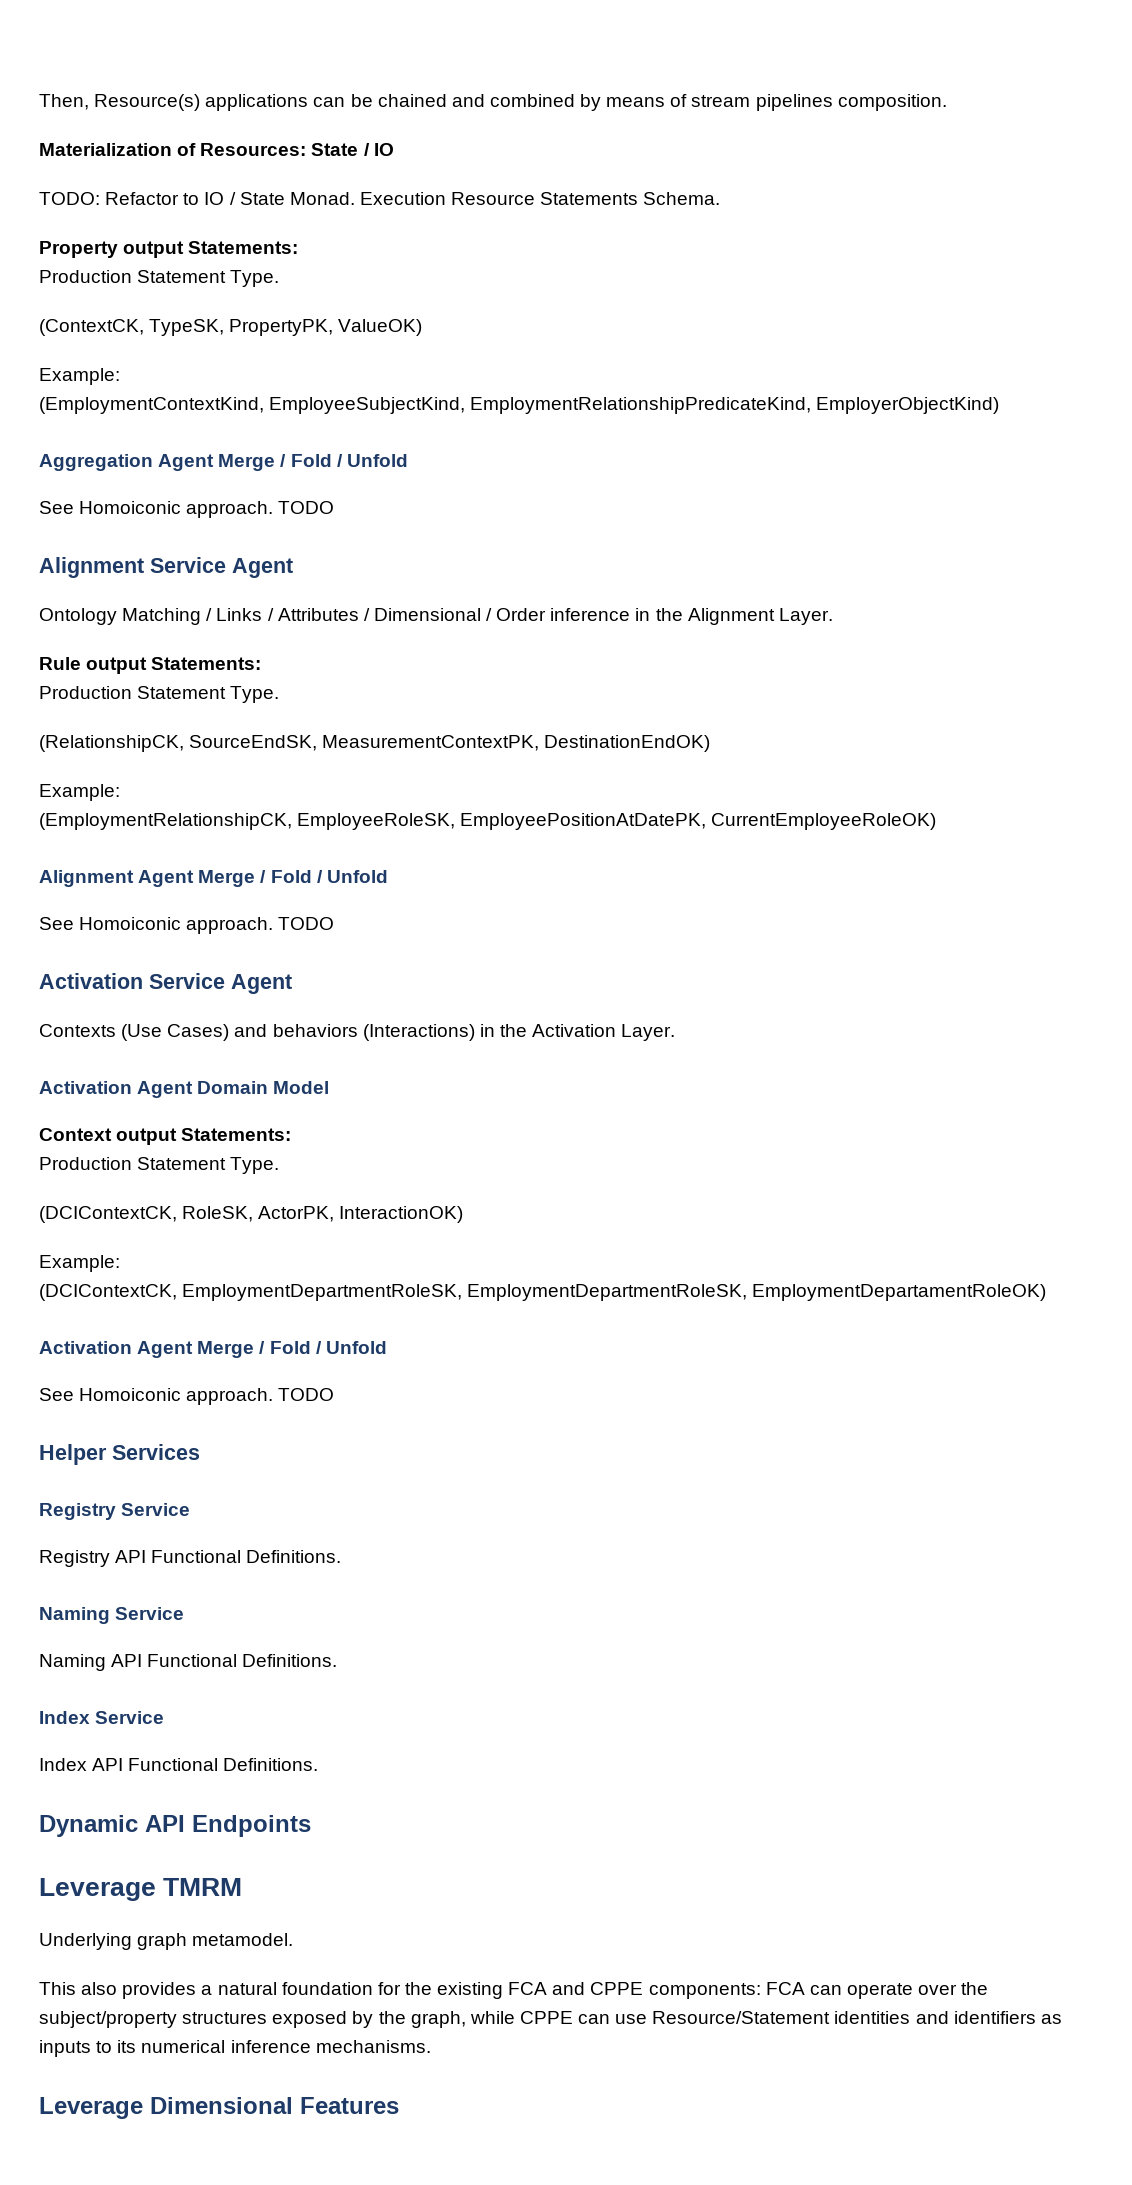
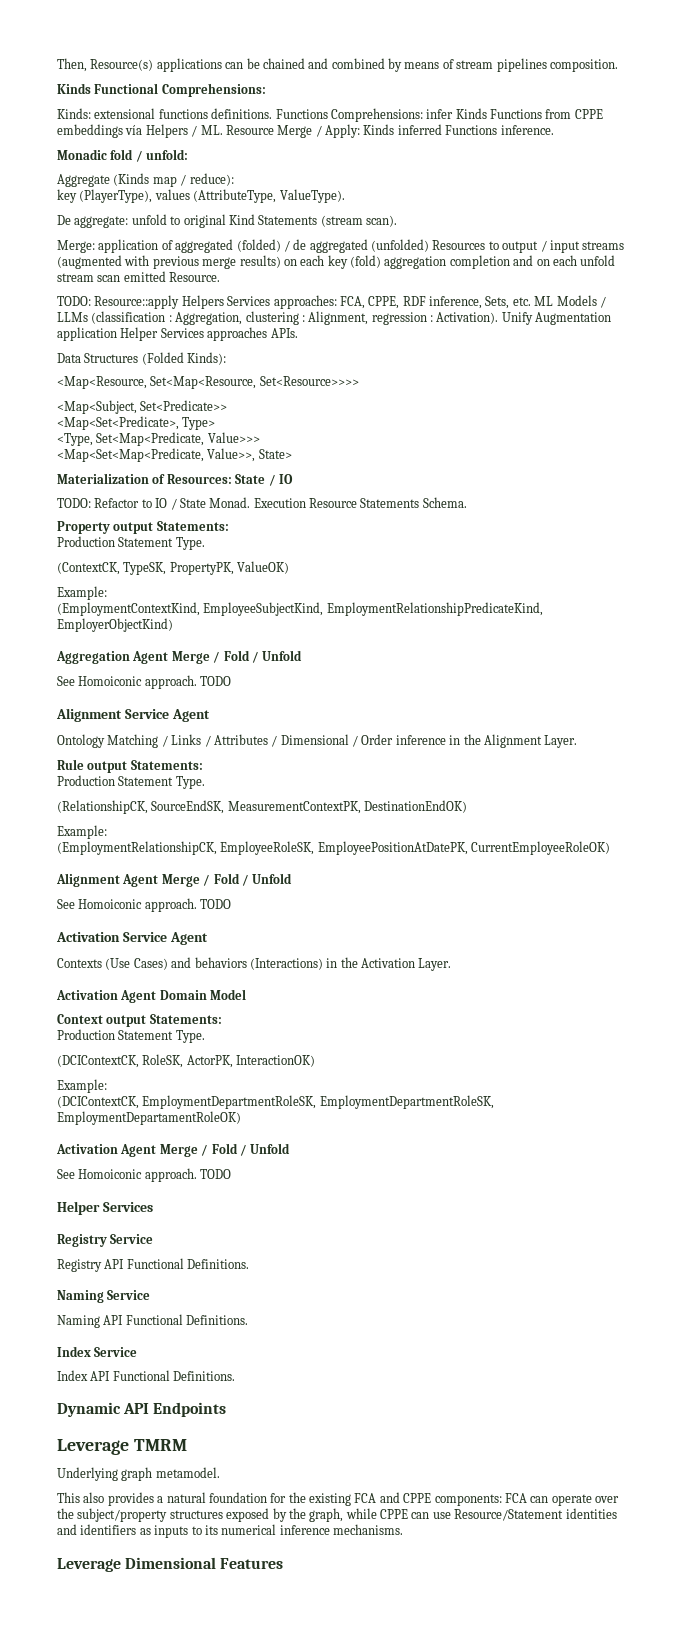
+ Kinds Functional Comprehensions:
+ Kinds: extensional functions definitions. Functions Comprehensions: infer Kinds Functions from CPPE embeddings vía Helpers / ML. Resource Merge / Apply: Kinds inferred Functions inference.
+ Monadic fold / unfold:
+ Aggregate (Kinds map / reduce):
+ key (PlayerType), values (AttributeType, ValueType).
+ De aggregate: unfold to original Kind Statements (stream scan).
+ Merge: application of aggregated (folded) / de aggregated (unfolded) Resources to output / input streams (augmented with previous merge results) on each key (fold) aggregation completion and on each unfold stream scan emitted Resource.
+ TODO: Resource::apply Helpers Services approaches: FCA, CPPE, RDF inference, Sets, etc. ML Models / LLMs (classification : Aggregation, clustering : Alignment, regression : Activation). Unify Augmentation application Helper Services approaches APIs.
+ Data Structures (Folded Kinds):
+ <Map<Resource, Set<Map<Resource, Set<Resource>>>>
+ <Map<Subject, Set<Predicate>>
+ <Map<Set<Predicate>, Type>
+ <Type, Set<Map<Predicate, Value>>>
+ <Map<Set<Map<Predicate, Value>>, State>

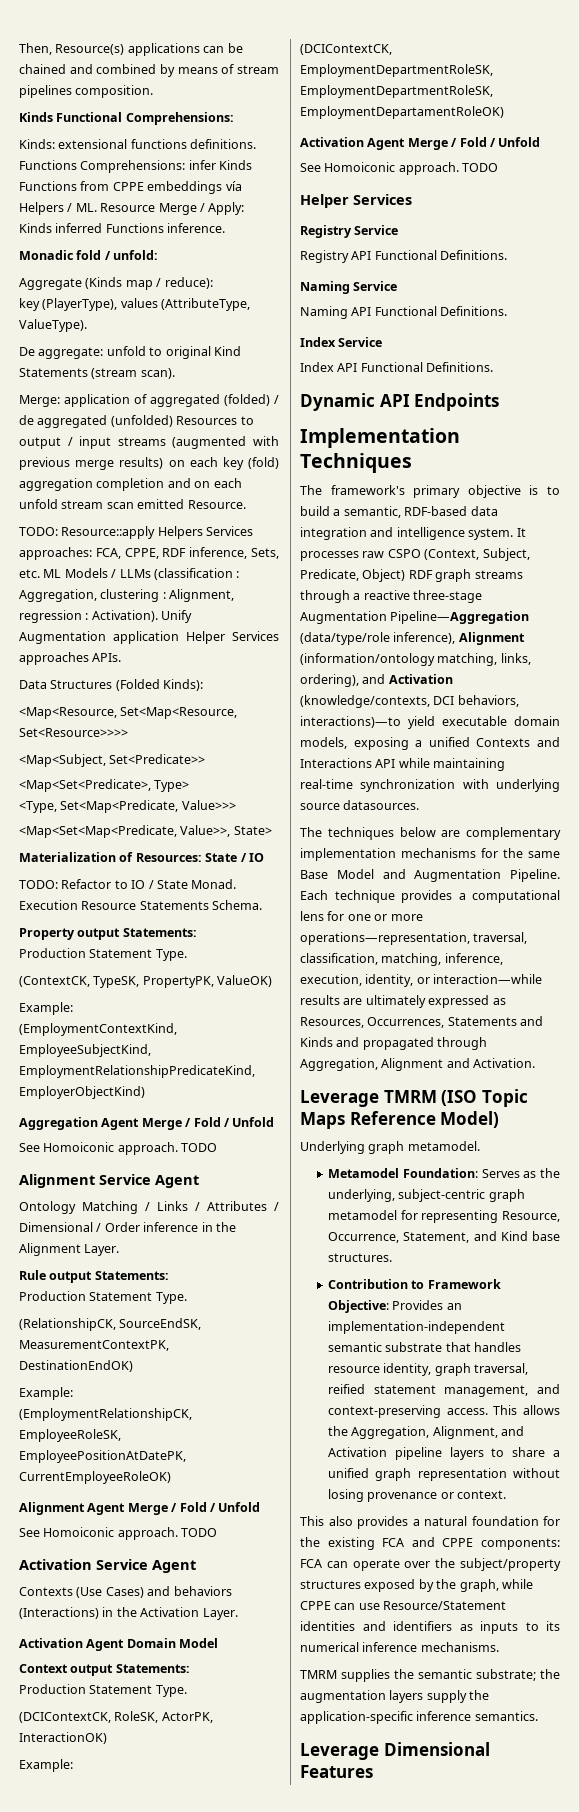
- Leverage TMRM
+ Implementation Techniques
+ The framework's primary objective is to build a semantic, RDF-based data integration and intelligence system. It processes raw CSPO (Context, Subject, Predicate, Object) RDF graph streams through a reactive three-stage Augmentation Pipeline—Aggregation (data/type/role inference), Alignment (information/ontology matching, links, ordering), and Activation (knowledge/contexts, DCI behaviors, interactions)—to yield executable domain models, exposing a unified Contexts and Interactions API while maintaining real-time synchronization with underlying source datasources.
+ The techniques below are complementary implementation mechanisms for the same Base Model and Augmentation Pipeline. Each technique provides a computational lens for one or more operations—representation, traversal, classification, matching, inference, execution, identity, or interaction—while results are ultimately expressed as Resources, Occurrences, Statements and Kinds and propagated through Aggregation, Alignment and Activation.
+ Leverage TMRM (ISO Topic Maps Reference Model)
  Underlying graph metamodel.
+ Metamodel Foundation: Serves as the underlying, subject-centric graph metamodel for representing Resource, Occurrence, Statement, and Kind base structures.
+ Contribution to Framework Objective: Provides an implementation-independent semantic substrate that handles resource identity, graph traversal, reified statement management, and context-preserving access. This allows the Aggregation, Alignment, and Activation pipeline layers to share a unified graph representation without losing provenance or context.
+ TMRM supplies the semantic substrate; the augmentation layers supply the application-specific inference semantics.

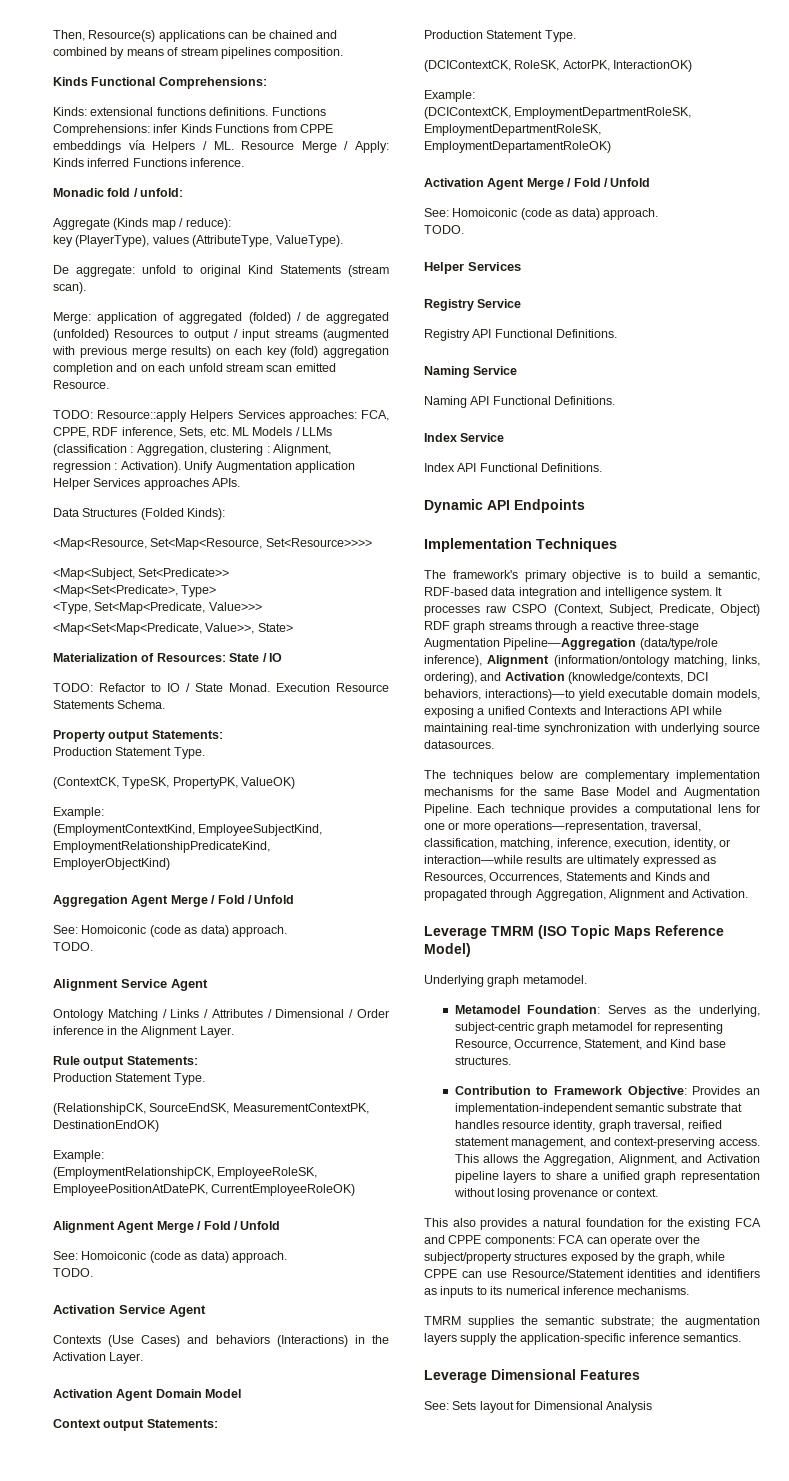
  Aggregation Agent Merge / Fold / Unfold
- See Homoiconic approach. TODO
+ See: Homoiconic (code as data) approach.
+ TODO.
  Alignment Agent Merge / Fold / Unfold
- See Homoiconic approach. TODO
+ See: Homoiconic (code as data) approach.
+ TODO.
  Activation Agent Merge / Fold / Unfold
- See Homoiconic approach. TODO
+ See: Homoiconic (code as data) approach.
+ TODO.
+ See: Sets layout for Dimensional Analysis

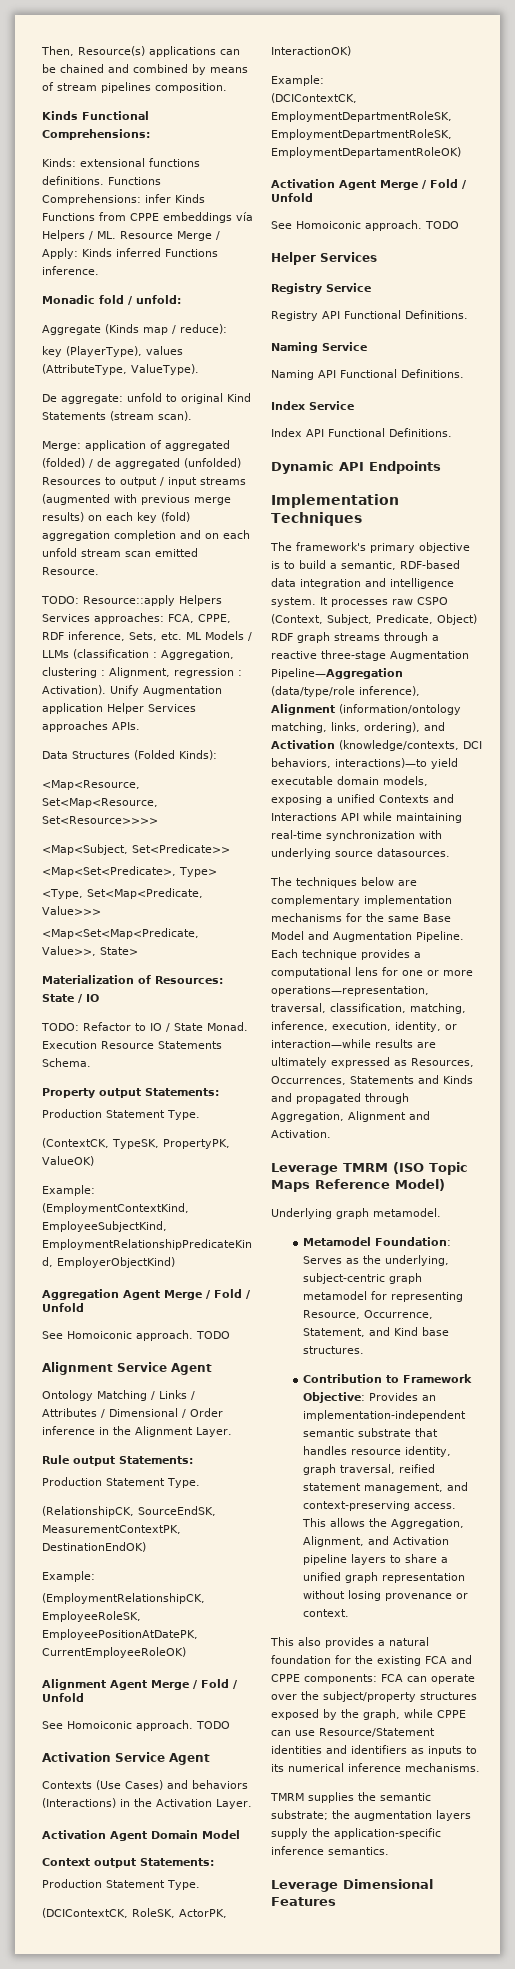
  Aggregation Agent Merge / Fold / Unfold
- See: Homoiconic (code as data) approach.
- TODO.
+ See Homoiconic approach. TODO
  Alignment Agent Merge / Fold / Unfold
- See: Homoiconic (code as data) approach.
- TODO.
+ See Homoiconic approach. TODO
  Activation Agent Merge / Fold / Unfold
- See: Homoiconic (code as data) approach.
- TODO.
+ See Homoiconic approach. TODO
- See: Sets layout for Dimensional Analysis

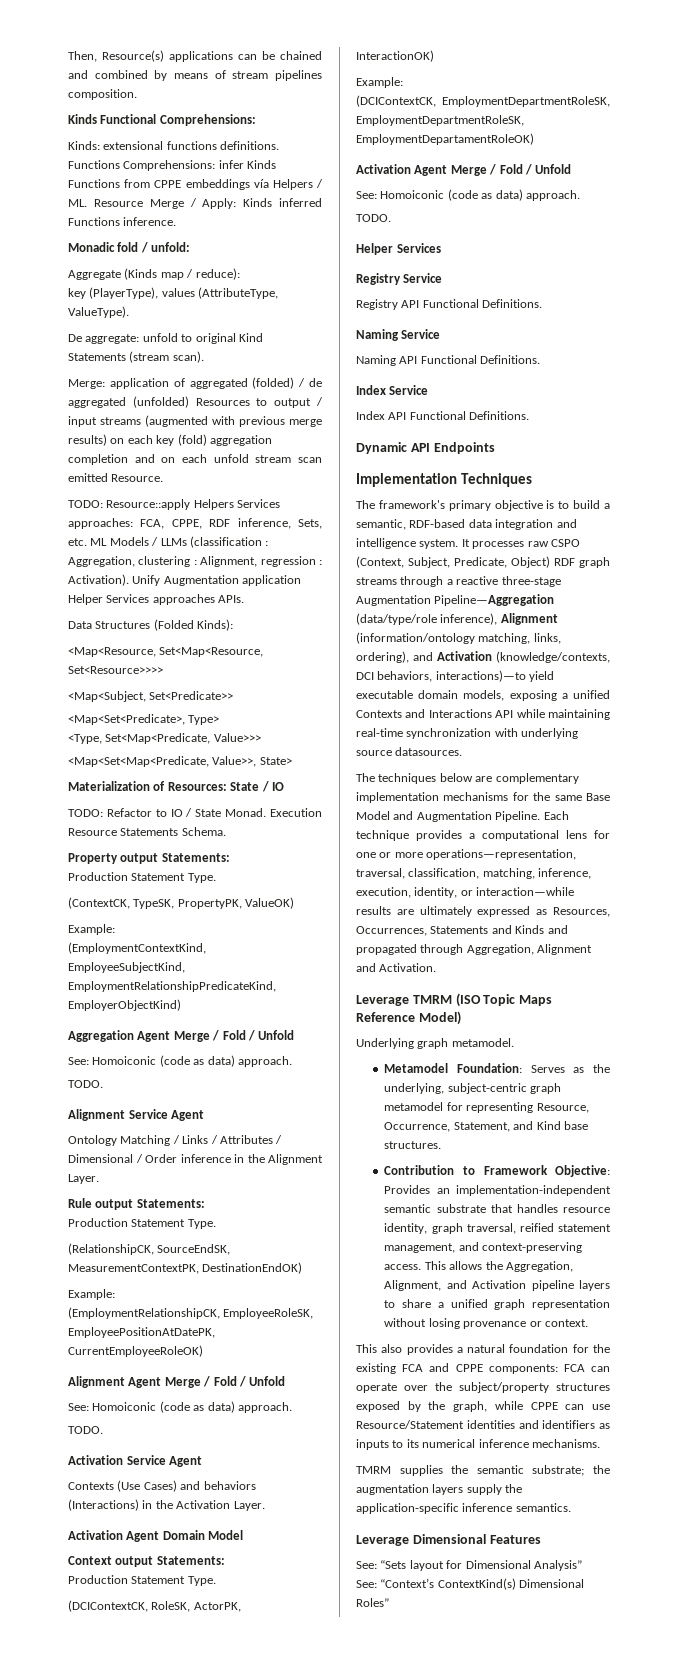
  Aggregation Agent Merge / Fold / Unfold
- See Homoiconic approach. TODO
+ See: Homoiconic (code as data) approach.
+ TODO.
  Alignment Agent Merge / Fold / Unfold
- See Homoiconic approach. TODO
+ See: Homoiconic (code as data) approach.
+ TODO.
  Activation Agent Merge / Fold / Unfold
- See Homoiconic approach. TODO
+ See: Homoiconic (code as data) approach.
+ TODO.
+ See: “Sets layout for Dimensional Analysis”
+ See: “Context’s ContextKind(s) Dimensional Roles”

